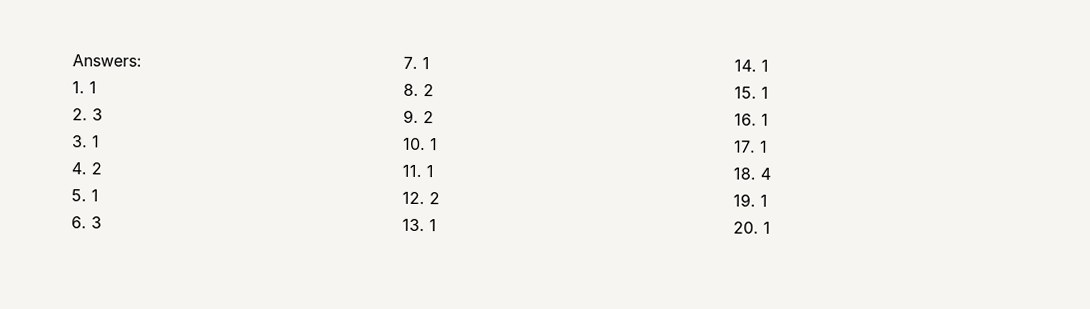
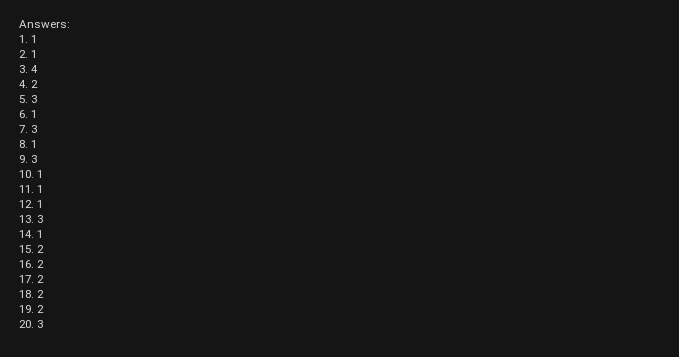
- 2. 3
+ 2. 1
- 3. 1
+ 3. 4
- 5. 1
- 6. 3
- 7. 1
- 8. 2
+ 5. 3
+ 6. 1
+ 7. 3
+ 8. 1
- 9. 2
+ 9. 3
- 12. 2
+ 12. 1
- 13. 1
+ 13. 3
- 15. 1
+ 15. 2
- 16. 1
+ 16. 2
- 17. 1
+ 17. 2
- 18. 4
+ 18. 2
- 19. 1
+ 19. 2
- 20. 1
+ 20. 3

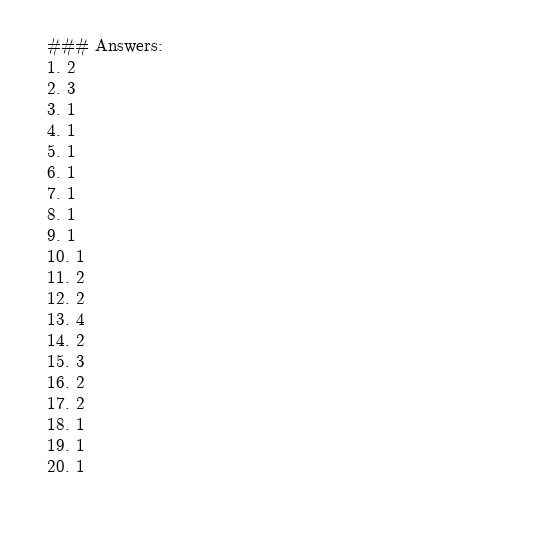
- Answers:
+ ### Answers:
- 1. 1
- 2. 1
- 3. 4
- 4. 2
+ 1. 2
+ 2. 3
+ 3. 1
+ 4. 1
- 5. 3
+ 5. 1
- 7. 3
+ 7. 1
- 9. 3
+ 9. 1
- 11. 1
+ 11. 2
- 12. 1
+ 12. 2
- 13. 3
+ 13. 4
- 14. 1
+ 14. 2
- 15. 2
+ 15. 3
- 18. 2
+ 18. 1
- 19. 2
+ 19. 1
- 20. 3
+ 20. 1

